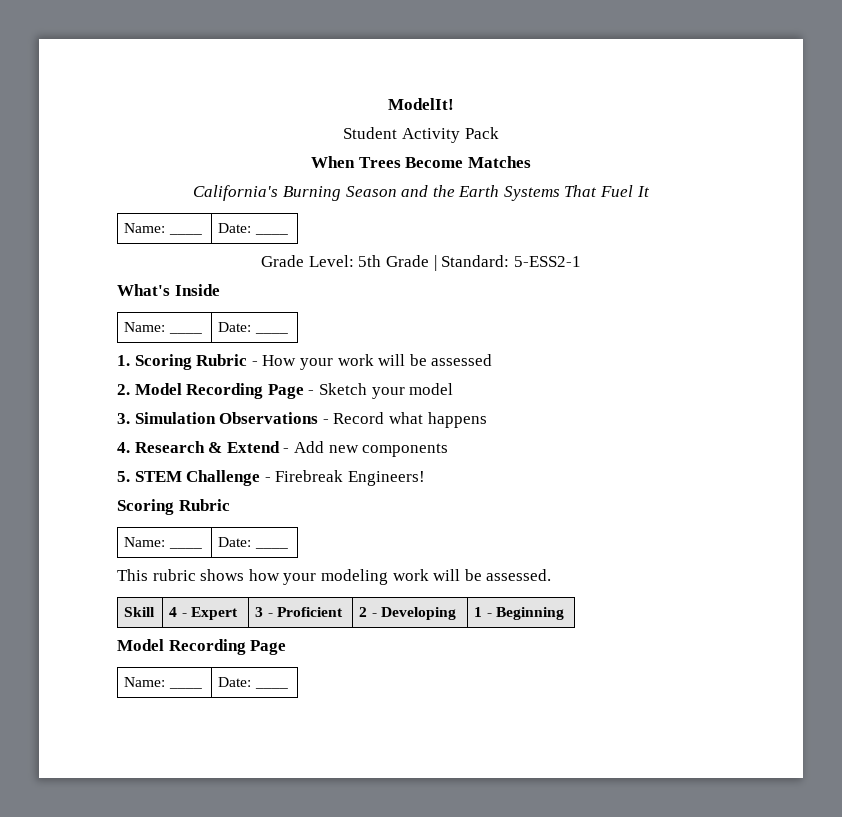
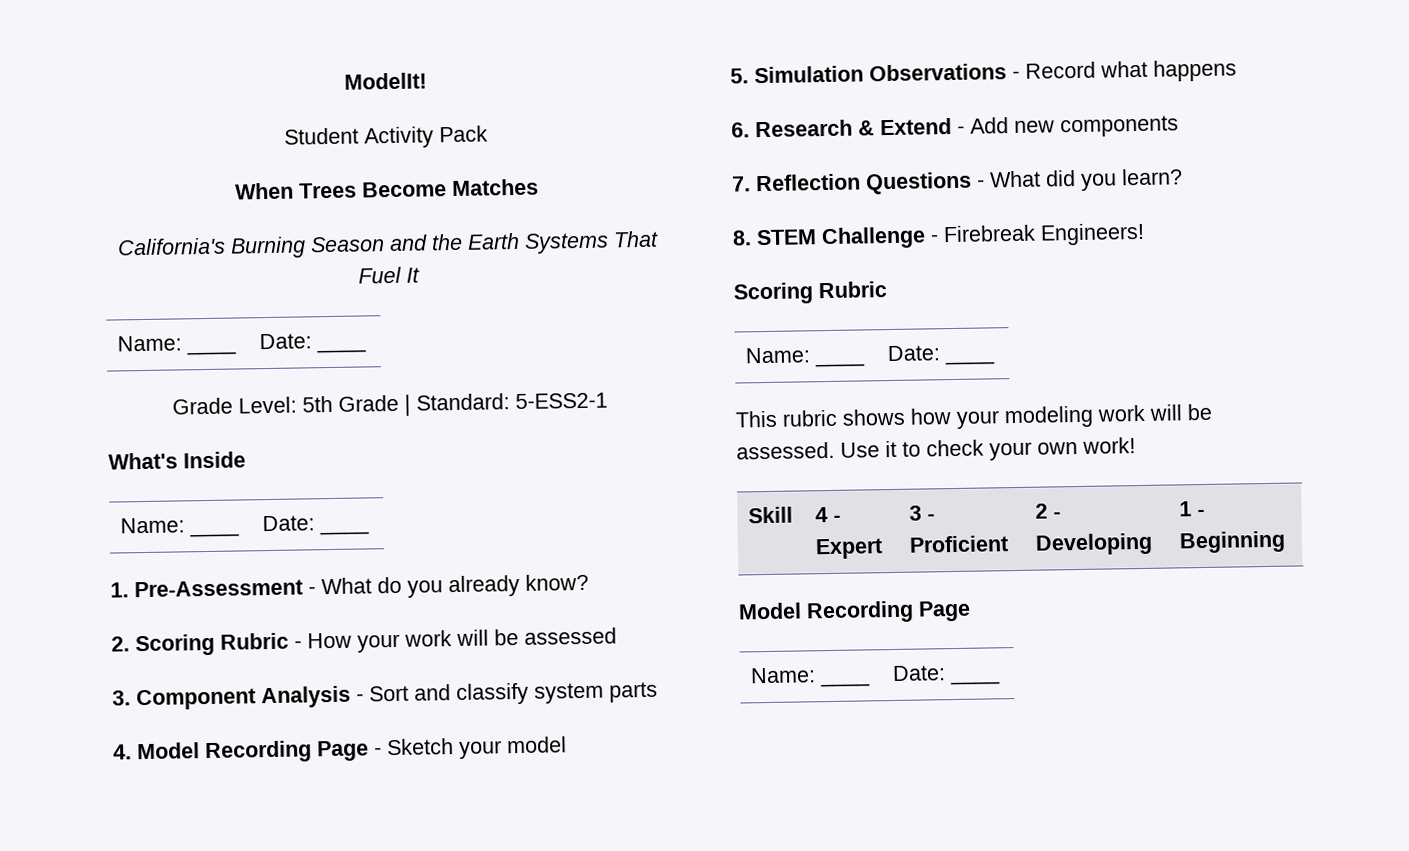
- 1. Scoring Rubric - How your work will be assessed
+ 1. Pre-Assessment - What do you already know?
+ 2. Scoring Rubric - How your work will be assessed
- 2. Model Recording Page - Sketch your model
+ 3. Component Analysis - Sort and classify system parts
+ 4. Model Recording Page - Sketch your model
- 3. Simulation Observations - Record what happens
+ 5. Simulation Observations - Record what happens
- 4. Research & Extend - Add new components
+ 6. Research & Extend - Add new components
- 5. STEM Challenge - Firebreak Engineers!
+ 7. Reflection Questions - What did you learn?
+ 8. STEM Challenge - Firebreak Engineers!
+ Use it to check your own work!

